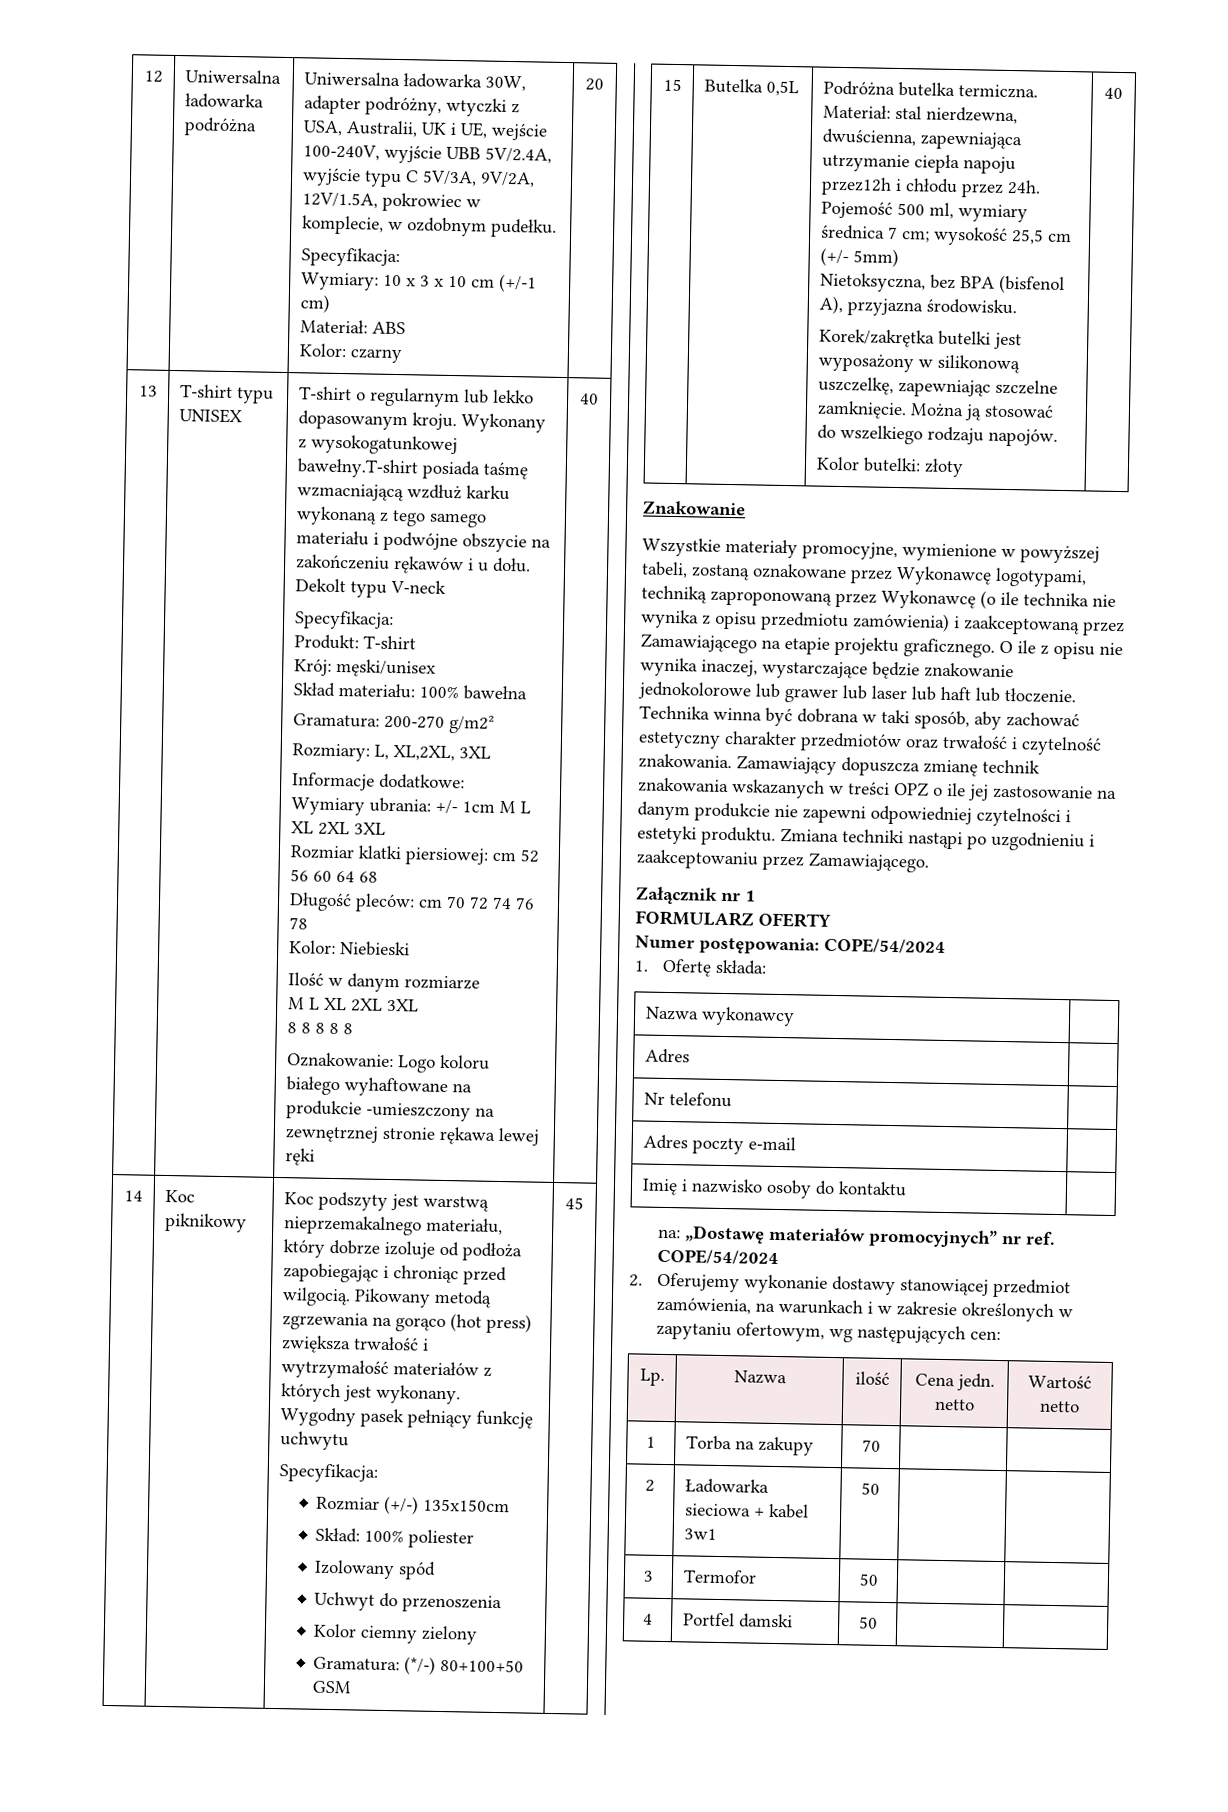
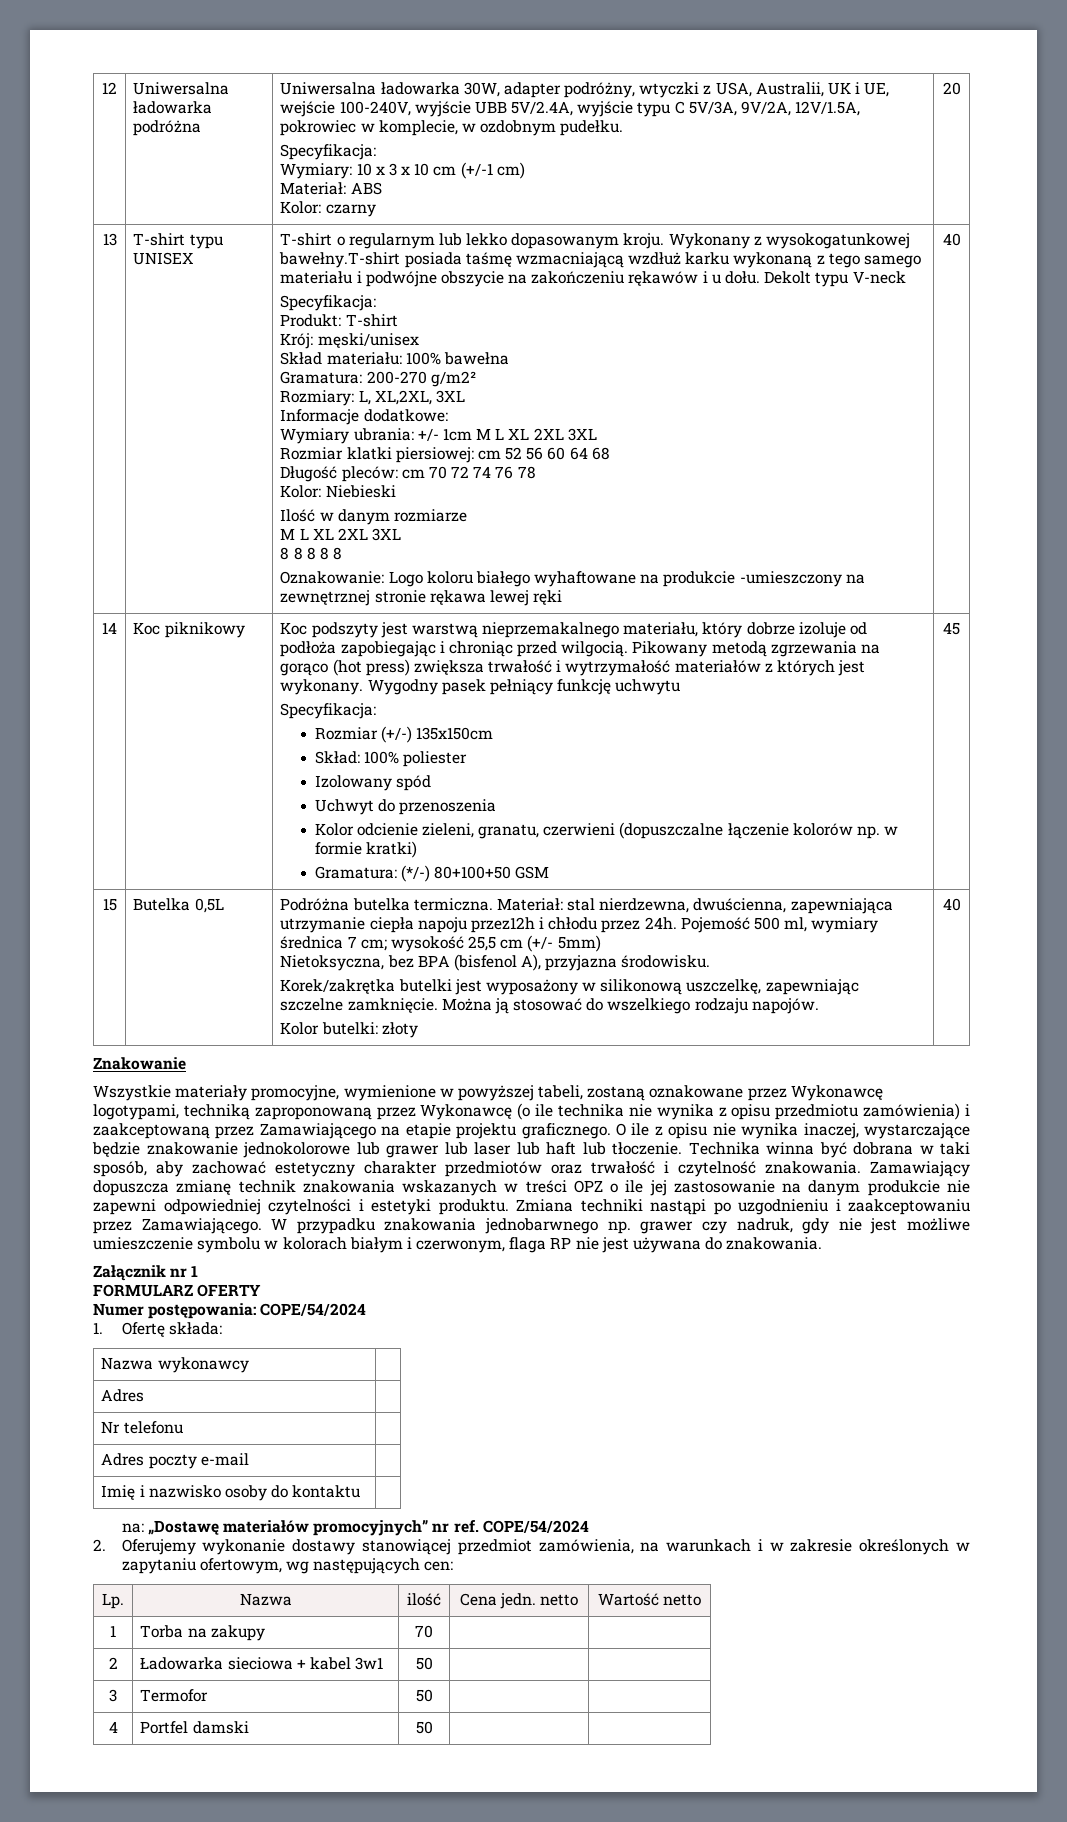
- Kolor ciemny zielony
+ Kolor odcienie zieleni, granatu, czerwieni (dopuszczalne łączenie kolorów np. w formie kratki)
+ W przypadku znakowania jednobarwnego np. grawer czy nadruk, gdy nie jest możliwe umieszczenie symbolu w kolorach białym i czerwonym, flaga RP nie jest używana do znakowania.

